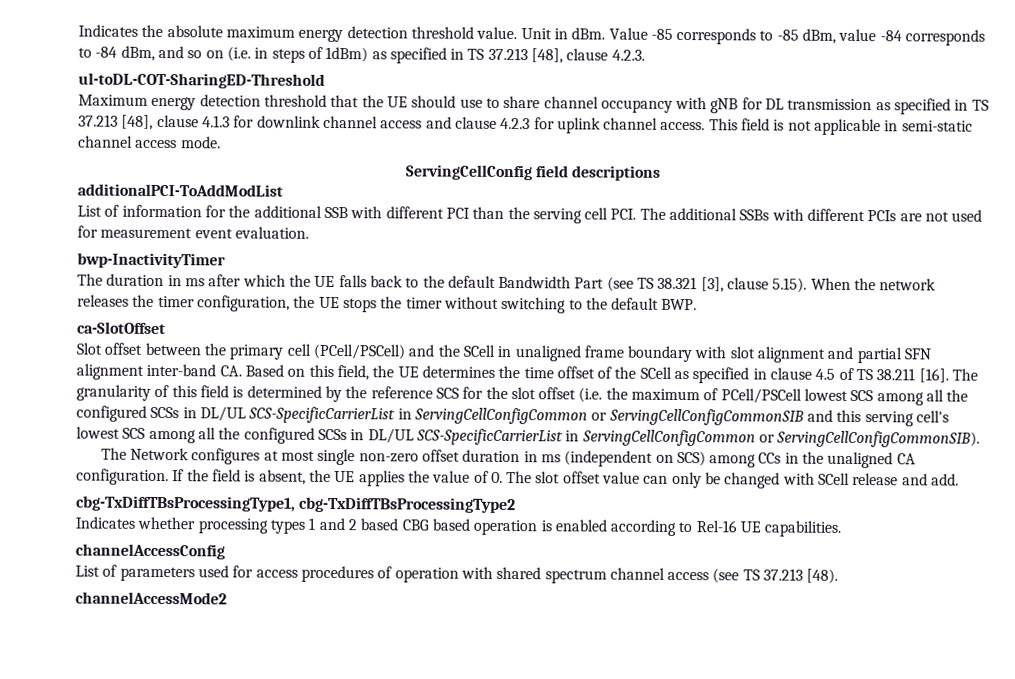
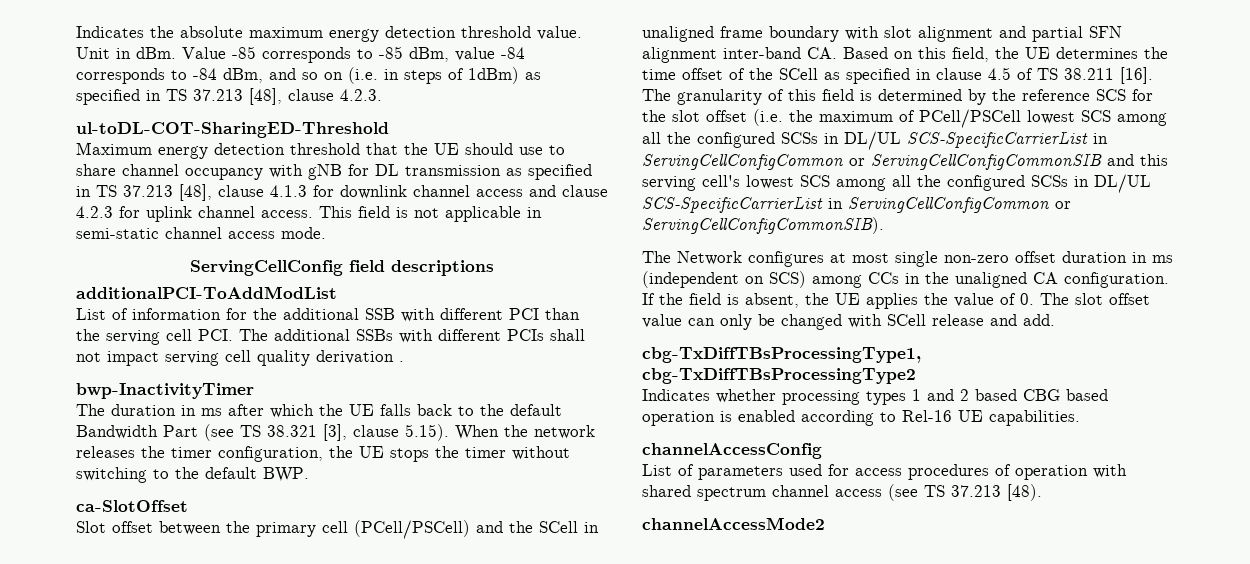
- List of information for the additional SSB with different PCI than the serving cell PCI. The additional SSBs with different PCIs are not used for measurement event evaluation.
+ List of information for the additional SSB with different PCI than the serving cell PCI. The additional SSBs with different PCIs shall not impact serving cell quality derivation .

